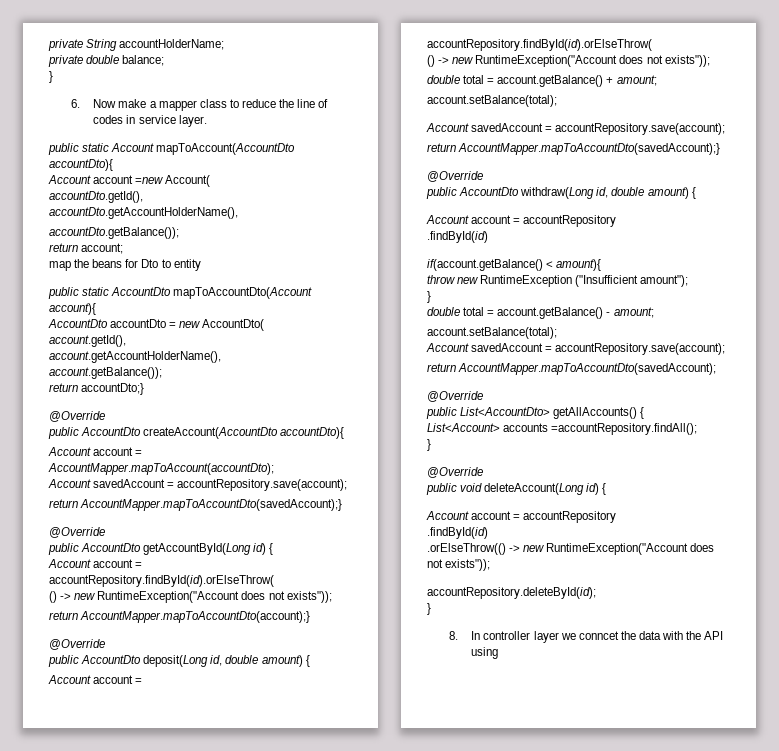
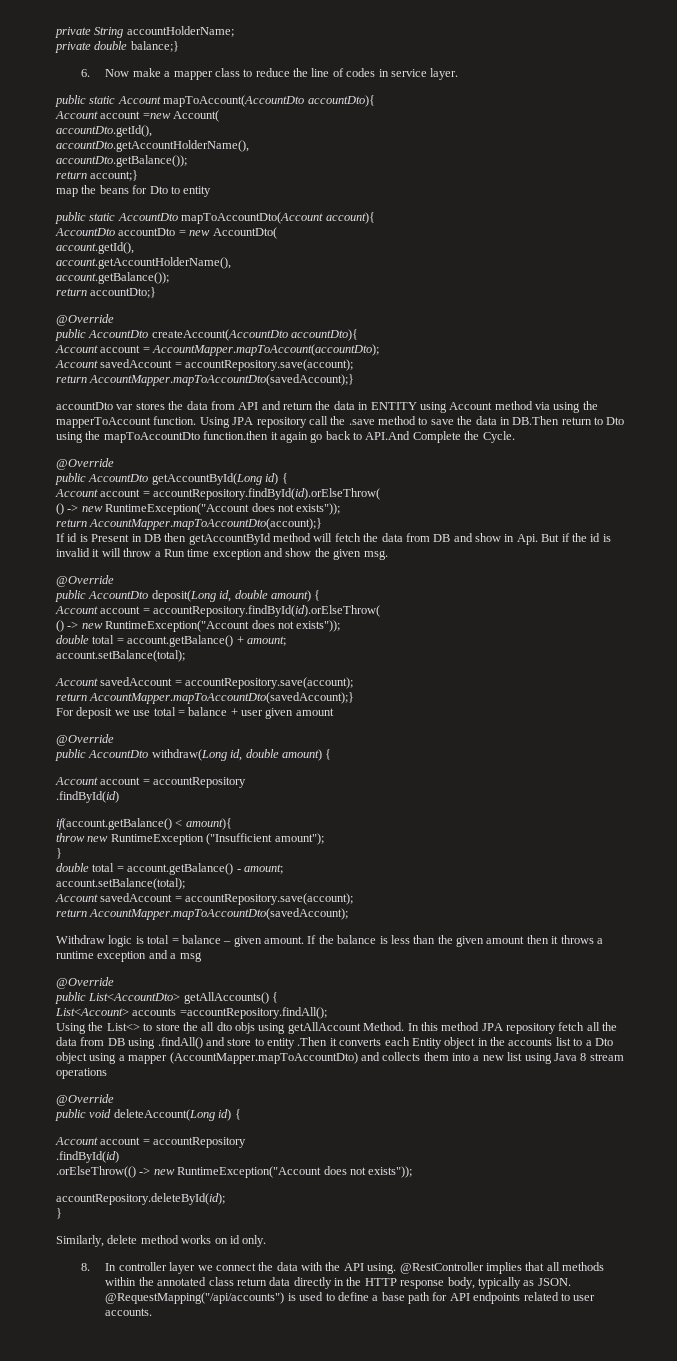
- private double balance;
- }
+ private double balance;}
- return account;
+ return account;}
+ accountDto var stores the data from API and return the data in ENTITY using Account method via using the mapperToAccount function. Using JPA repository call the .save method to save the data in DB.Then return to Dto using the mapToAccountDto function.then it again go back to API.And Complete the Cycle.
+ If id is Present in DB then getAccountById method will fetch the data from DB and show in Api. But if the id is invalid it will throw a Run time exception and show the given msg.
+ For deposit we use total = balance + user given amount
+ Withdraw logic is total = balance – given amount. If the balance is less than the given amount then it throws a runtime exception and a msg
  List<Account> accounts =accountRepository.findAll();
- }
+ Using the List<> to store the all dto objs using getAllAccount Method. In this method JPA repository fetch all the data from DB using .findAll() and store to entity .Then it converts each Entity object in the accounts list to a Dto object using a mapper (AccountMapper.mapToAccountDto) and collects them into a new list using Java 8 stream operations
+ Similarly, delete method works on id only.
- 8. In controller layer we conncet the data with the API using
+ 8. In controller layer we connect the data with the API using. @RestController implies that all methods within the annotated class return data directly in the HTTP response body, typically as JSON. @RequestMapping("/api/accounts") is used to define a base path for API endpoints related to user accounts.

